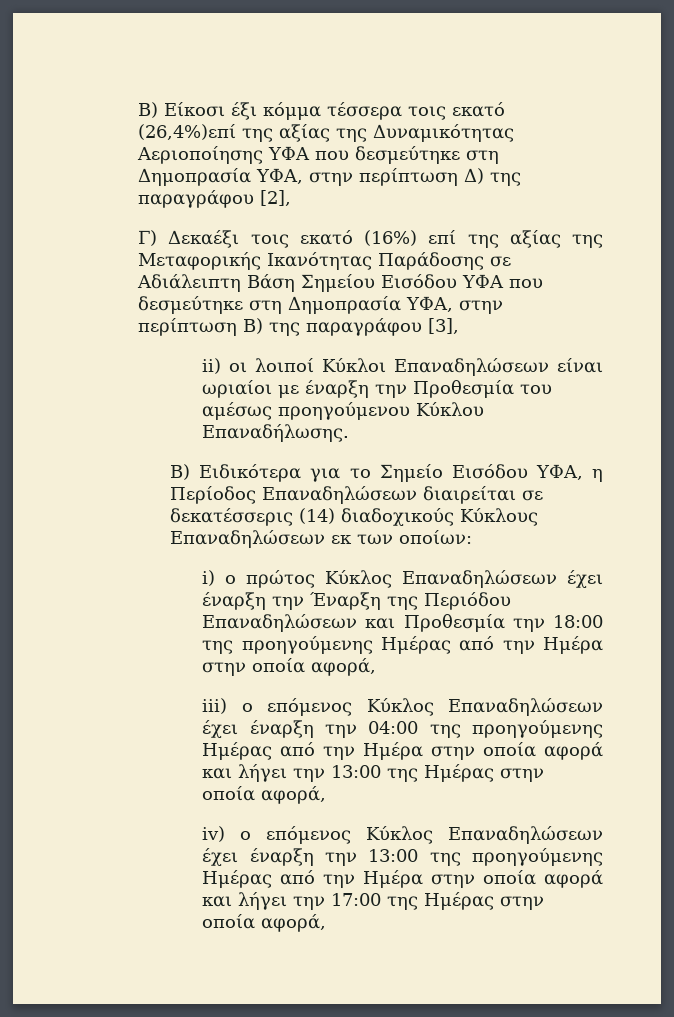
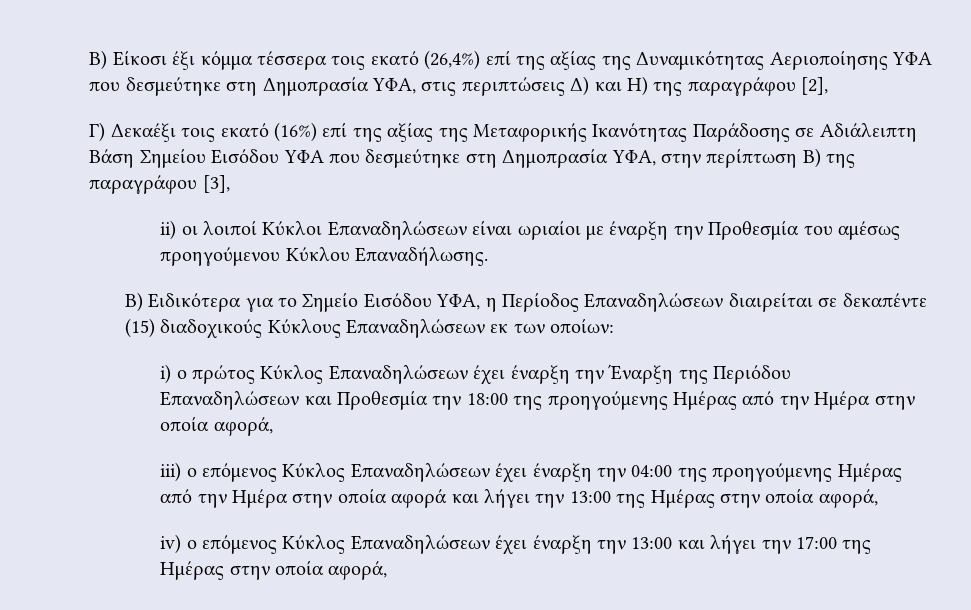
- Β) Είκοσι έξι κόμμα τέσσερα τοις εκατό (26,4%)επί της αξίας της Δυναμικότητας Αεριοποίησης ΥΦΑ που δεσμεύτηκε στη Δημοπρασία ΥΦΑ, στην περίπτωση Δ) της παραγράφου [2],
+ Β) Είκοσι έξι κόμμα τέσσερα τοις εκατό (26,4%) επί της αξίας της Δυναμικότητας Αεριοποίησης ΥΦΑ που δεσμεύτηκε στη Δημοπρασία ΥΦΑ, στις περιπτώσεις Δ) και Η) της παραγράφου [2],
- Β) Ειδικότερα για το Σημείο Εισόδου ΥΦΑ, η Περίοδος Επαναδηλώσεων διαιρείται σε δεκατέσσερις (14) διαδοχικούς Κύκλους Επαναδηλώσεων εκ των οποίων:
+ Β) Ειδικότερα για το Σημείο Εισόδου ΥΦΑ, η Περίοδος Επαναδηλώσεων διαιρείται σε δεκαπέντε (15) διαδοχικούς Κύκλους Επαναδηλώσεων εκ των οποίων:
- iv) ο επόμενος Κύκλος Επαναδηλώσεων έχει έναρξη την 13:00 της προηγούμενης Ημέρας από την Ημέρα στην οποία αφορά και λήγει την 17:00 της Ημέρας στην οποία αφορά,
+ iv) ο επόμενος Κύκλος Επαναδηλώσεων έχει έναρξη την 13:00 και λήγει την 17:00 της Ημέρας στην οποία αφορά,

